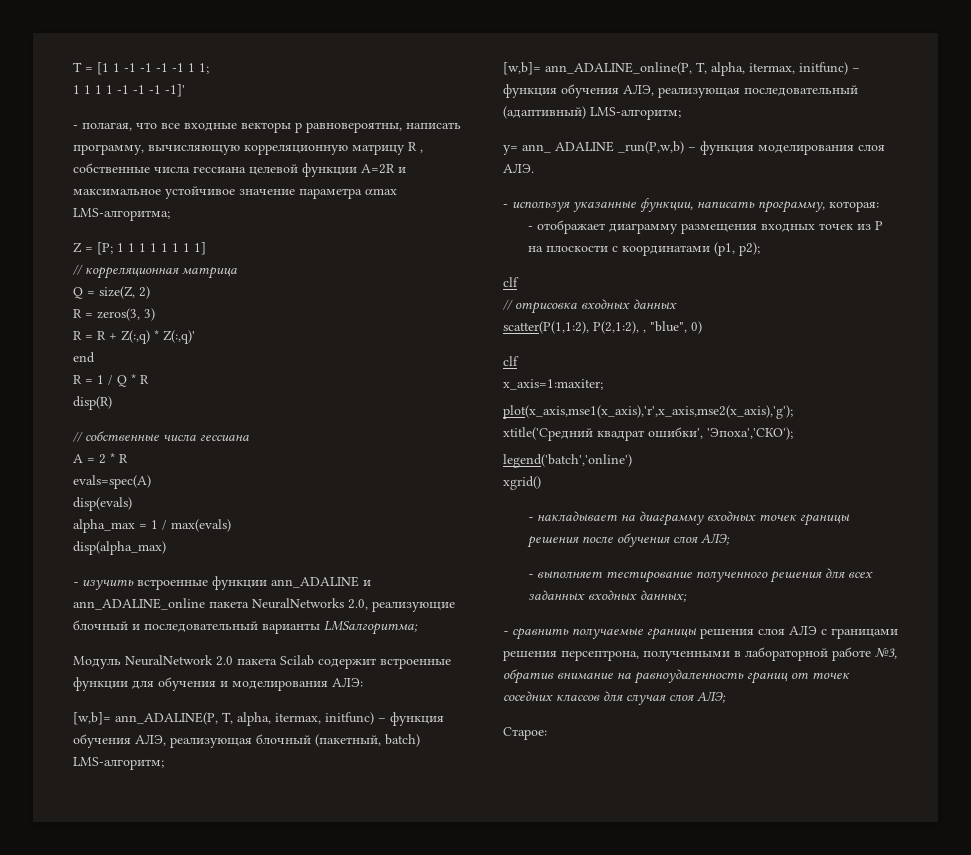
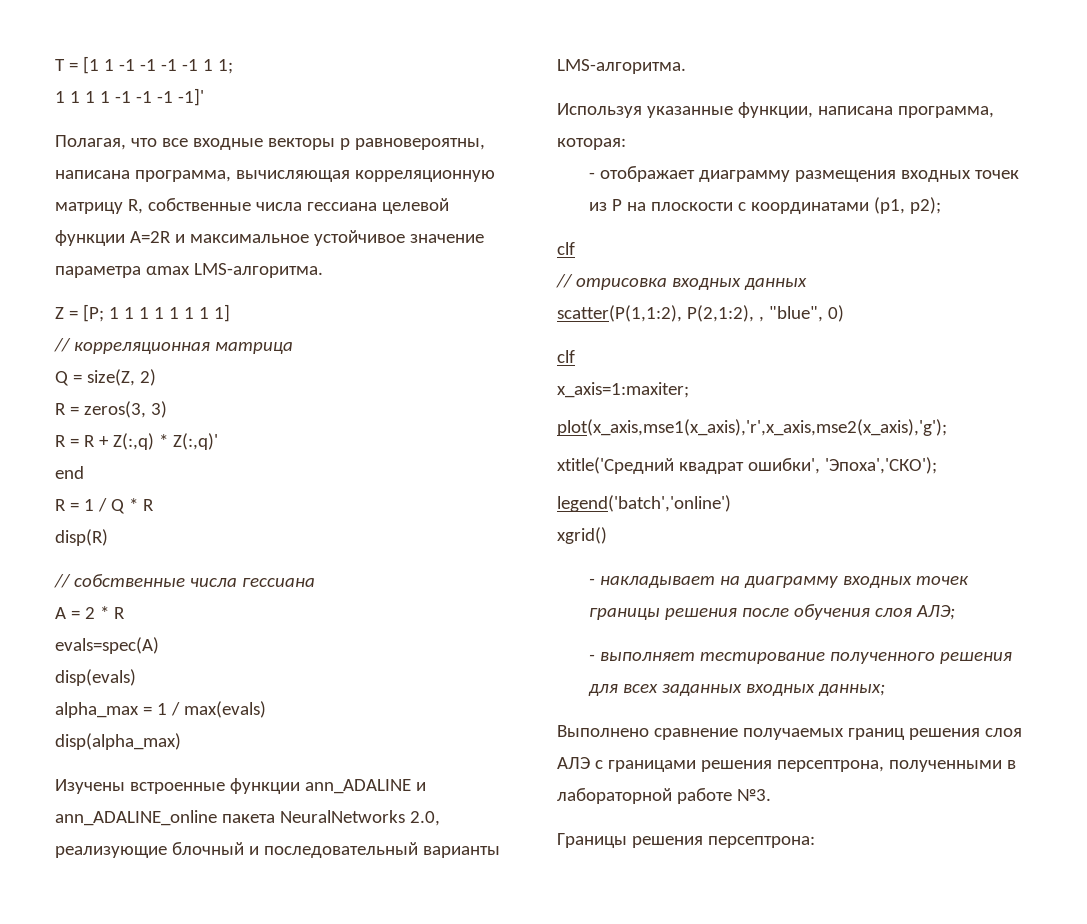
- - полагая, что все входные векторы p равновероятны, написать программу, вычисляющую корреляционную матрицу R , собственные числа гессиана целевой функции A=2R и максимальное устойчивое значение параметра αmax LMS-алгоритма;
+ Полагая, что все входные векторы p равновероятны, написана программа, вычисляющая корреляционную матрицу R, собственные числа гессиана целевой функции A=2R и максимальное устойчивое значение параметра αmax LMS-алгоритма.
- - изучить встроенные функции ann_ADALINE и ann_ADALINE_online пакета NeuralNetworks 2.0, реализующие блочный и последовательный варианты LMSалгоритма;
- Модуль NeuralNetwork 2.0 пакета Scilab содержит встроенные функции для обучения и моделирования АЛЭ:
- [w,b]= ann_ADALINE(P, T, alpha, itermax, initfunc) – функция обучения АЛЭ, реализующая блочный (пакетный, batch) LMS-алгоритм;
- [w,b]= ann_ADALINE_online(P, T, alpha, itermax, initfunc) – функция обучения АЛЭ, реализующая последовательный (адаптивный) LMS-алгоритм;
- y= ann_ ADALINE _run(P,w,b) – функция моделирования слоя АЛЭ.
- - используя указанные функции, написать программу, которая:
+ Изучены встроенные функции ann_ADALINE и ann_ADALINE_online пакета NeuralNetworks 2.0, реализующие блочный и последовательный варианты LMS-алгоритма.
+ Используя указанные функции, написана программа, которая:
- - сравнить получаемые границы решения слоя АЛЭ с границами решения персептрона, полученными в лабораторной работе №3, обратив внимание на равноудаленность границ от точек соседних классов для случая слоя АЛЭ;
- Старое:
+ Выполнено сравнение получаемых границ решения слоя АЛЭ с границами решения персептрона, полученными в лабораторной работе №3.
+ Границы решения персептрона:

